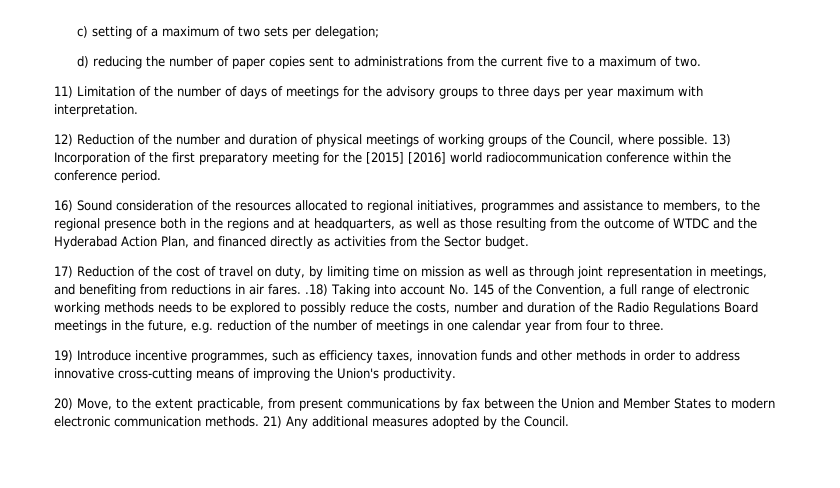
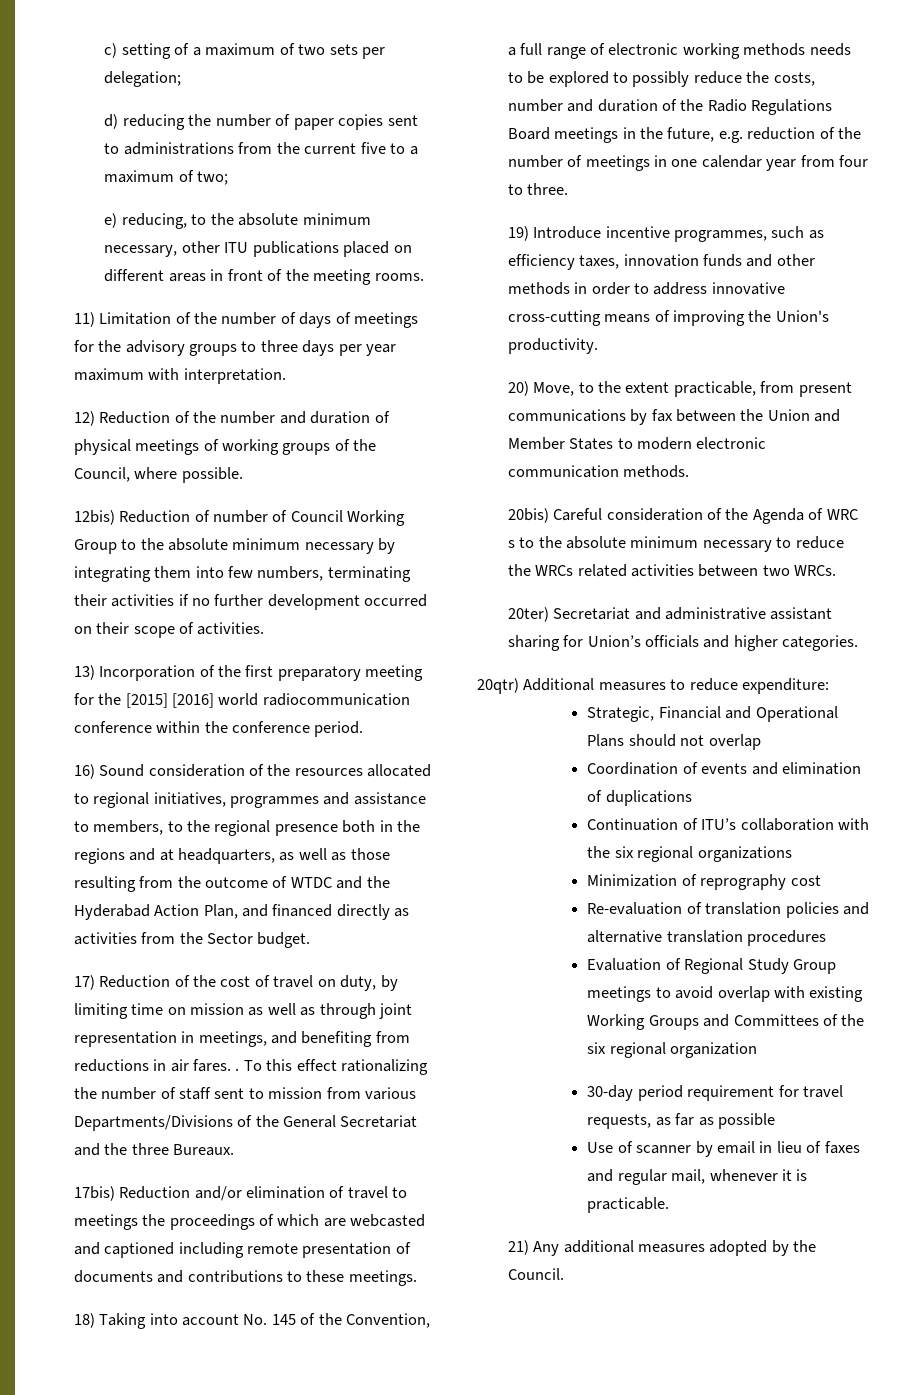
- d) reducing the number of paper copies sent to administrations from the current five to a maximum of two.
+ d) reducing the number of paper copies sent to administrations from the current five to a maximum of two;
+ e) reducing, to the absolute minimum necessary, other ITU publications placed on different areas in front of the meeting rooms.
- 12) Reduction of the number and duration of physical meetings of working groups of the Council, where possible. 13) Incorporation of the first preparatory meeting for the [2015] [2016] world radiocommunication conference within the conference period.
+ 12) Reduction of the number and duration of physical meetings of working groups of the Council, where possible.
+ 12bis) Reduction of number of Council Working Group to the absolute minimum necessary by integrating them into few numbers, terminating their activities if no further development occurred on their scope of activities.
+ 13) Incorporation of the first preparatory meeting for the [2015] [2016] world radiocommunication conference within the conference period.
- 17) Reduction of the cost of travel on duty, by limiting time on mission as well as through joint representation in meetings, and benefiting from reductions in air fares. .18) Taking into account No. 145 of the Convention, a full range of electronic working methods needs to be explored to possibly reduce the costs, number and duration of the Radio Regulations Board meetings in the future, e.g. reduction of the number of meetings in one calendar year from four to three.
+ 17) Reduction of the cost of travel on duty, by limiting time on mission as well as through joint representation in meetings, and benefiting from reductions in air fares. . To this effect rationalizing the number of staff sent to mission from various Departments/Divisions of the General Secretariat and the three Bureaux.
+ 17bis) Reduction and/or elimination of travel to meetings the proceedings of which are webcasted and captioned including remote presentation of documents and contributions to these meetings.
+ 18) Taking into account No. 145 of the Convention, a full range of electronic working methods needs to be explored to possibly reduce the costs, number and duration of the Radio Regulations Board meetings in the future, e.g. reduction of the number of meetings in one calendar year from four to three.
- 20) Move, to the extent practicable, from present communications by fax between the Union and Member States to modern electronic communication methods. 21) Any additional measures adopted by the Council.
+ 20) Move, to the extent practicable, from present communications by fax between the Union and Member States to modern electronic communication methods.
+ 20bis) Careful consideration of the Agenda of WRC s to the absolute minimum necessary to reduce the WRCs related activities between two WRCs.
+ 20ter) Secretariat and administrative assistant sharing for Union’s officials and higher categories.
+ 20qtr) Additional measures to reduce expenditure:
+ Strategic, Financial and Operational Plans should not overlap
+ Coordination of events and elimination of duplications
+ Continuation of ITU’s collaboration with the six regional organizations
+ Minimization of reprography cost
+ Re-evaluation of translation policies and alternative translation procedures
+ Evaluation of Regional Study Group meetings to avoid overlap with existing Working Groups and Committees of the six regional organization
+ 30-day period requirement for travel requests, as far as possible
+ Use of scanner by email in lieu of faxes and regular mail, whenever it is practicable.
+ 21) Any additional measures adopted by the Council.

